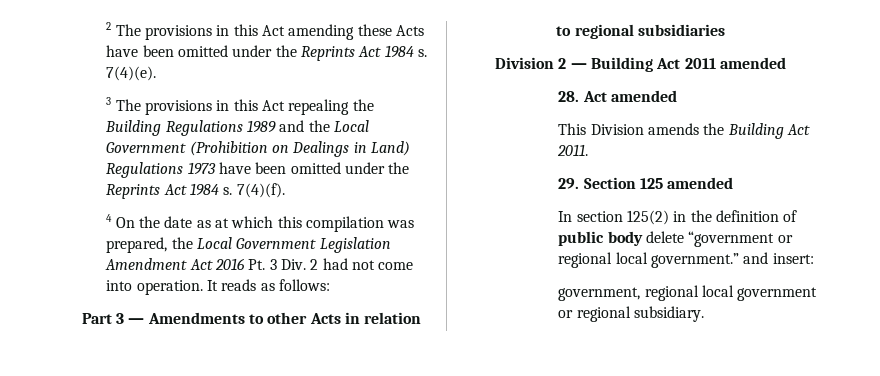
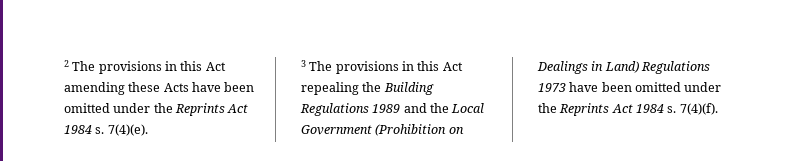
- 4 On the date as at which this compilation was prepared, the Local Government Legislation Amendment Act 2016 Pt. 3 Div. 2 had not come into operation. It reads as follows:
- Part 3 — Amendments to other Acts in relation to regional subsidiaries
- Division 2 — Building Act 2011 amended
- 28. Act amended
- This Division amends the Building Act 2011.
- 29. Section 125 amended
- In section 125(2) in the definition of public body delete “government or regional local government.” and insert:
- government, regional local government or regional subsidiary.

